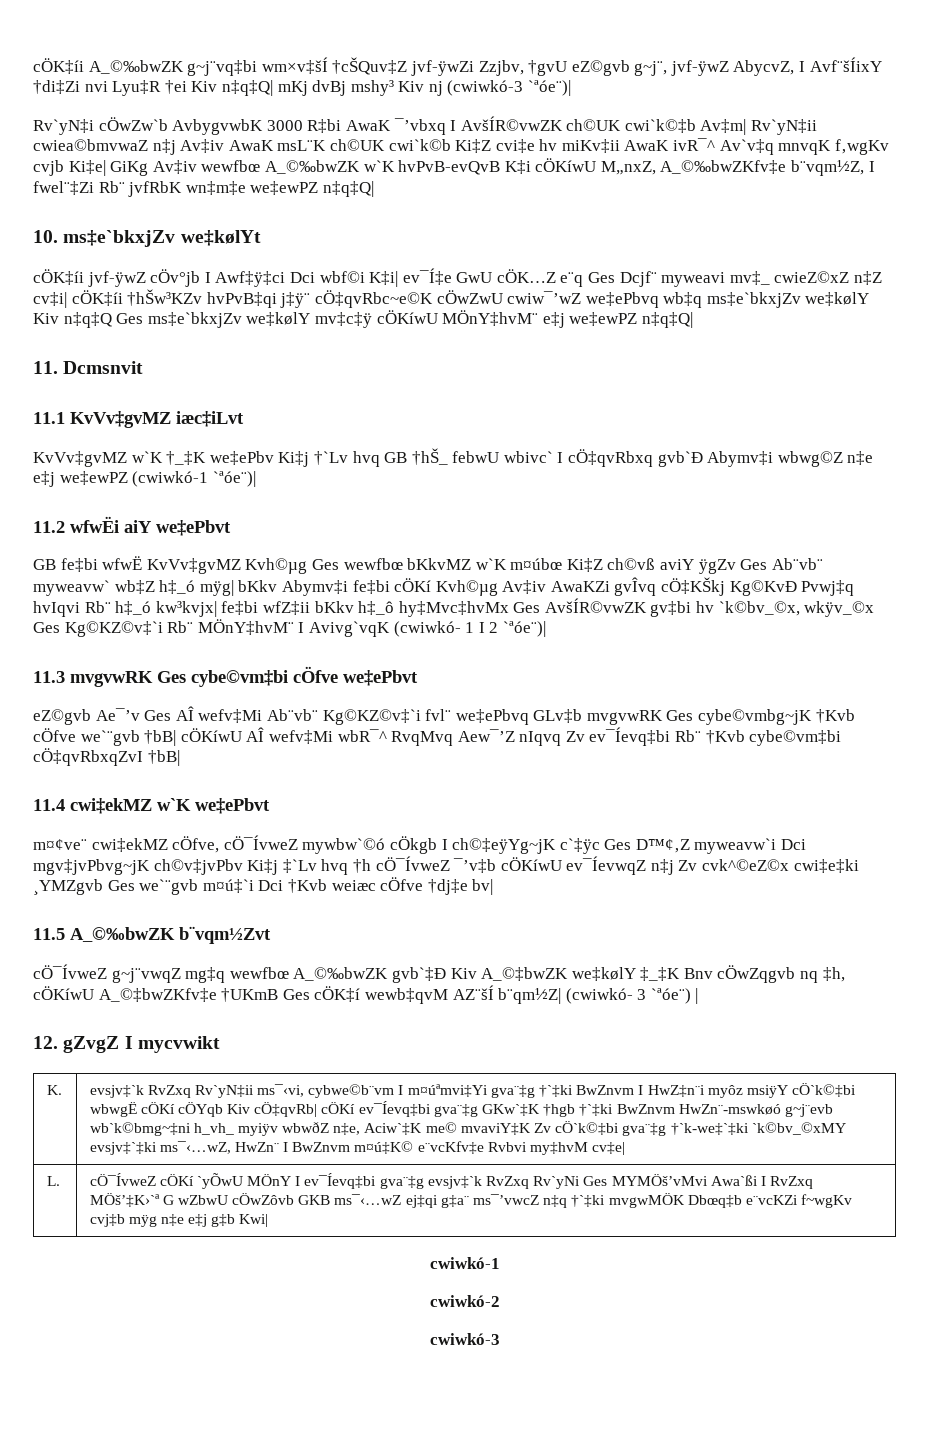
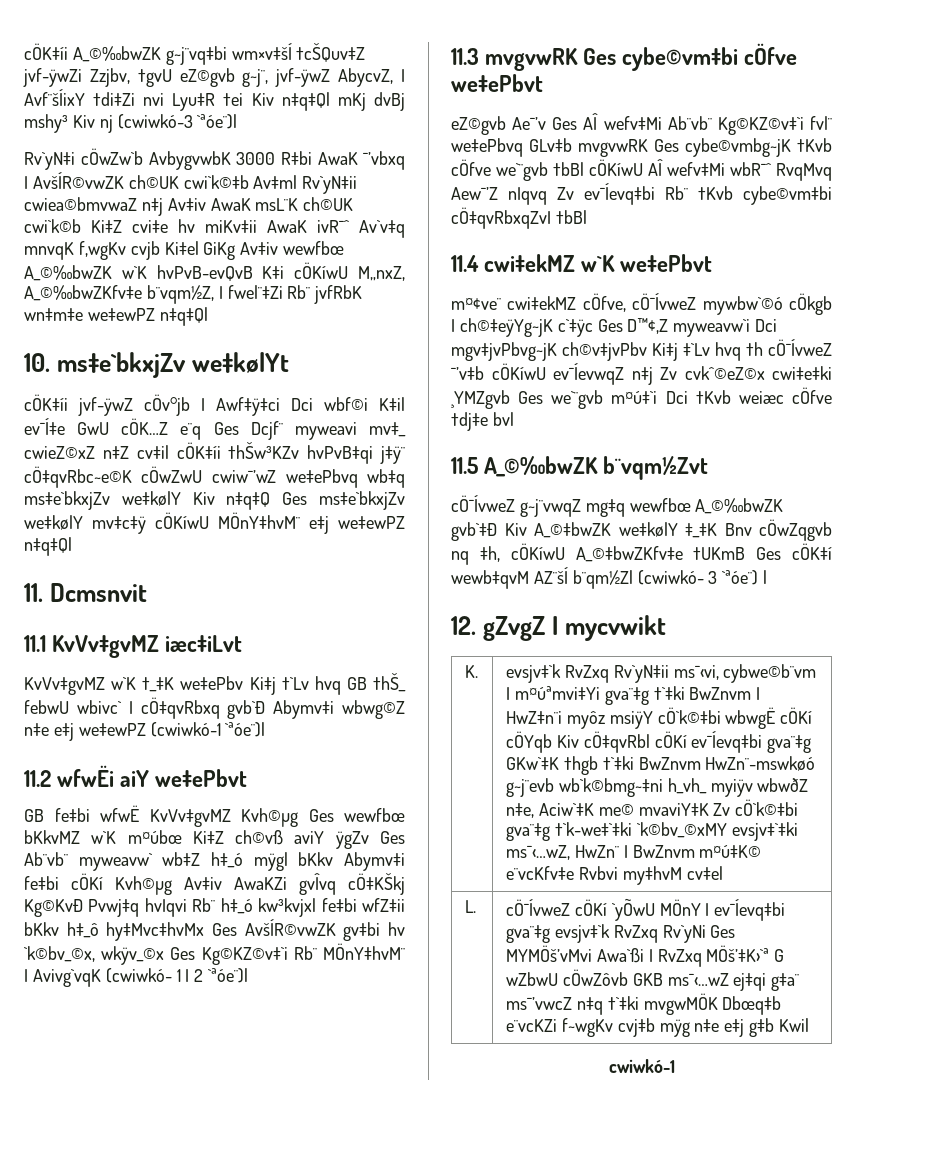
- cwiwkó-2
- cwiwkó-3

